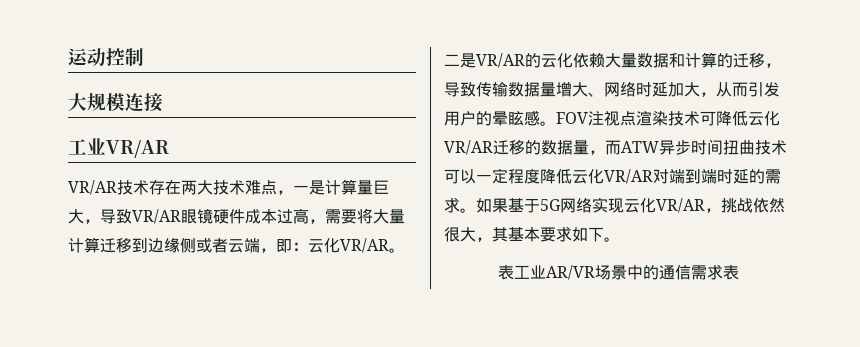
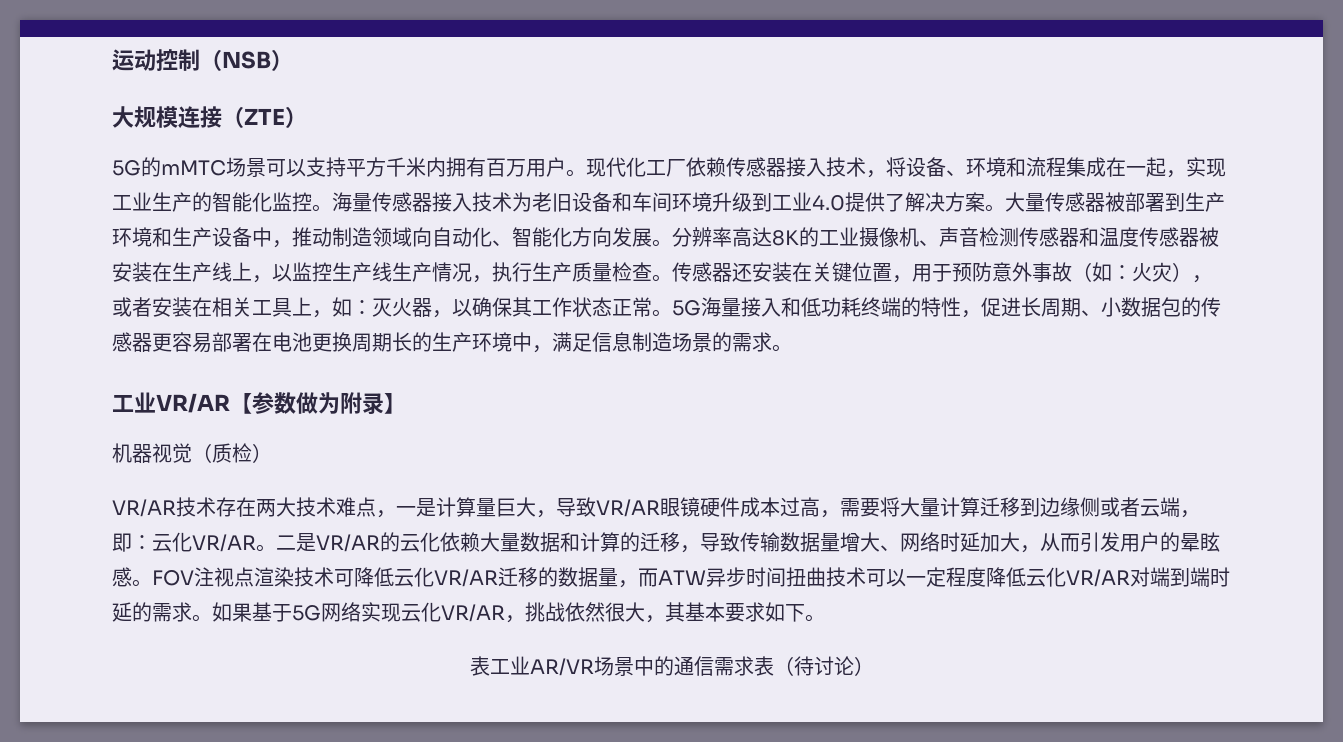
- 运动控制
+ 运动控制（NSB）
- 大规模连接
- 工业VR/AR
+ 大规模连接（ZTE）
+ 5G的mMTC场景可以支持平方千米内拥有百万用户。现代化工厂依赖传感器接入技术，将设备、环境和流程集成在一起，实现工业生产的智能化监控。海量传感器接入技术为老旧设备和车间环境升级到工业4.0提供了解决方案。大量传感器被部署到生产环境和生产设备中，推动制造领域向自动化、智能化方向发展。分辨率高达8K的工业摄像机、声音检测传感器和温度传感器被安装在生产线上，以监控生产线生产情况，执行生产质量检查。传感器还安装在关键位置，用于预防意外事故（如：火灾），或者安装在相关工具上，如：灭火器，以确保其工作状态正常。5G海量接入和低功耗终端的特性，促进长周期、小数据包的传感器更容易部署在电池更换周期长的生产环境中，满足信息制造场景的需求。
+ 工业VR/AR【参数做为附录】
+ 机器视觉（质检）
- 表工业AR/VR场景中的通信需求表
+ 表工业AR/VR场景中的通信需求表（待讨论）

